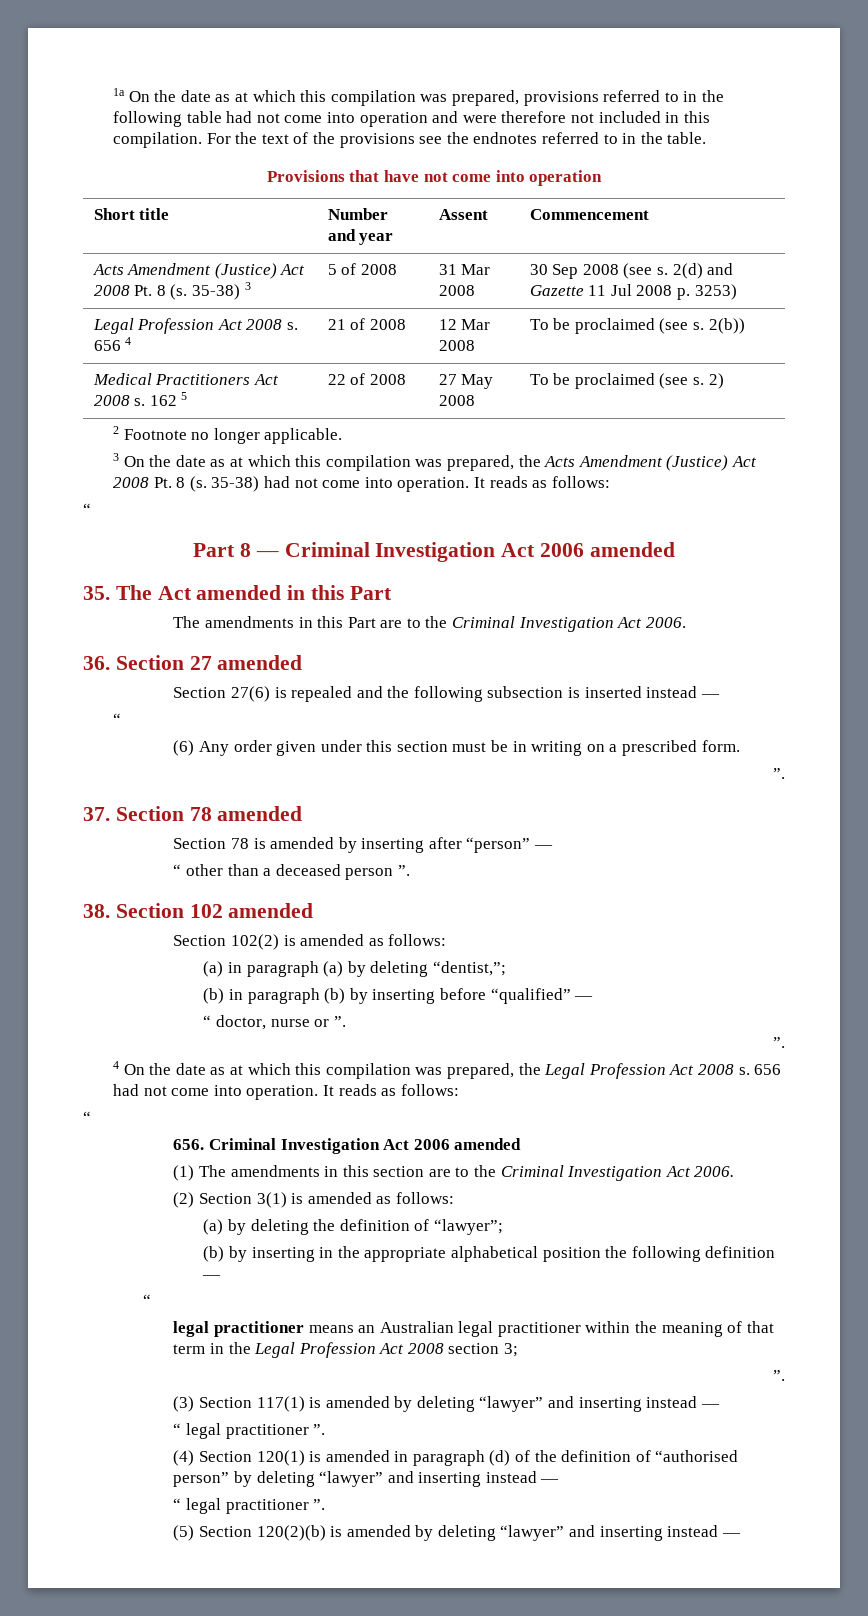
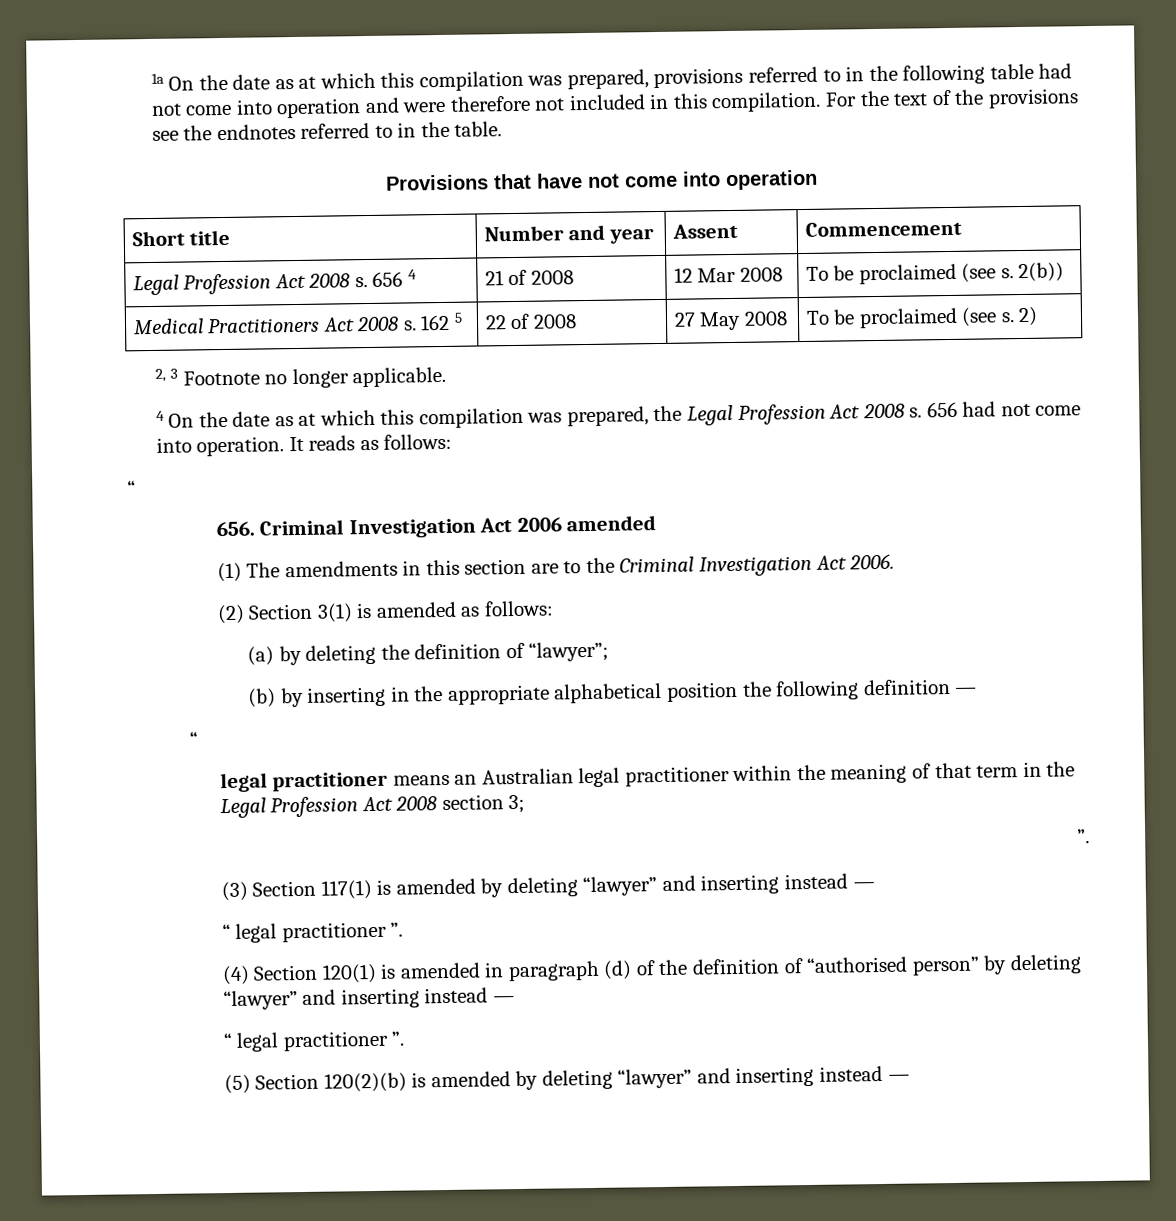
- Acts Amendment (Justice) Act 2008 Pt. 8 (s. 35-38) 3 | 5 of 2008 | 31 Mar 2008 | 30 Sep 2008 (see s. 2(d) and Gazette 11 Jul 2008 p. 3253)
- 2 Footnote no longer applicable.
+ 2, 3 Footnote no longer applicable.
- 3 On the date as at which this compilation was prepared, the Acts Amendment (Justice) Act 2008 Pt. 8 (s. 35-38) had not come into operation. It reads as follows:
- “
- Part 8 — Criminal Investigation Act 2006 amended
- 35. The Act amended in this Part
- The amendments in this Part are to the Criminal Investigation Act 2006.
- 36. Section 27 amended
- Section 27(6) is repealed and the following subsection is inserted instead —
- “
- (6) Any order given under this section must be in writing on a prescribed form.
- ”.
- 37. Section 78 amended
- Section 78 is amended by inserting after “person” —
- “ other than a deceased person ”.
- 38. Section 102 amended
- Section 102(2) is amended as follows:
- (a) in paragraph (a) by deleting “dentist,”;
- (b) in paragraph (b) by inserting before “qualified” —
- “ doctor, nurse or ”.
- ”.

